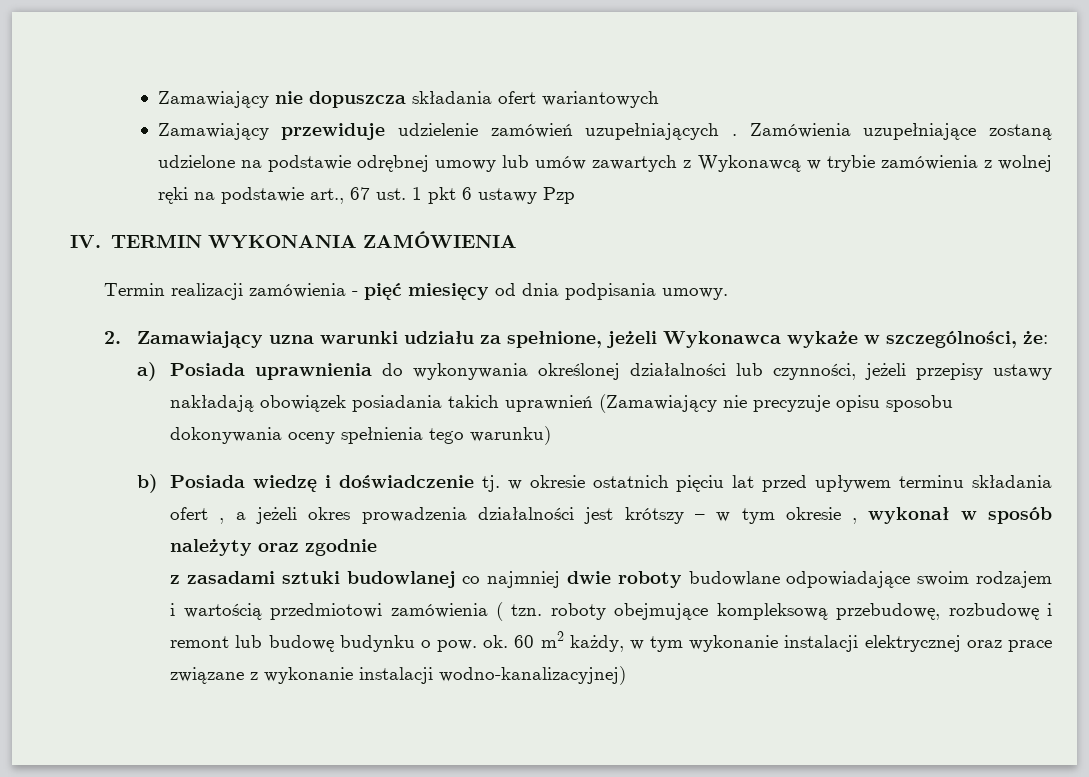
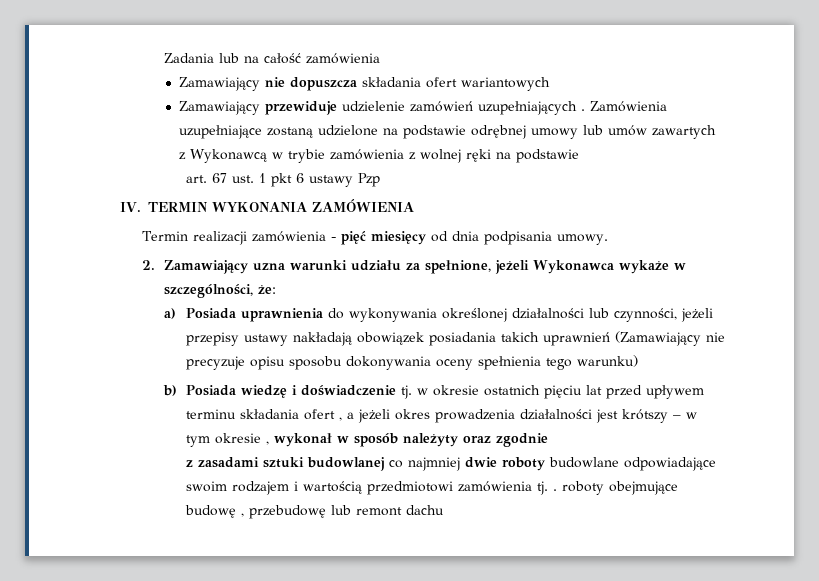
+ Zadania lub na całość zamówienia
- Zamówienia uzupełniające zostaną udzielone na podstawie odrębnej umowy lub umów zawartych z Wykonawcą w trybie zamówienia z wolnej ręki na podstawie art., 67 ust. 1 pkt 6 ustawy Pzp
+ Zamówienia uzupełniające zostaną udzielone na podstawie odrębnej umowy lub umów zawartych z Wykonawcą w trybie zamówienia z wolnej ręki na podstawie
+ art. 67 ust. 1 pkt 6 ustawy Pzp
- z zasadami sztuki budowlanej co najmniej dwie roboty budowlane odpowiadające swoim rodzajem i wartością przedmiotowi zamówienia ( tzn. roboty obejmujące kompleksową przebudowę, rozbudowę i remont lub budowę budynku o pow. ok. 60 m2 każdy, w tym wykonanie instalacji elektrycznej oraz prace związane z wykonanie instalacji wodno-kanalizacyjnej)
+ z zasadami sztuki budowlanej co najmniej dwie roboty budowlane odpowiadające swoim rodzajem i wartością przedmiotowi zamówienia tj. . roboty obejmujące budowę , przebudowę lub remont dachu

